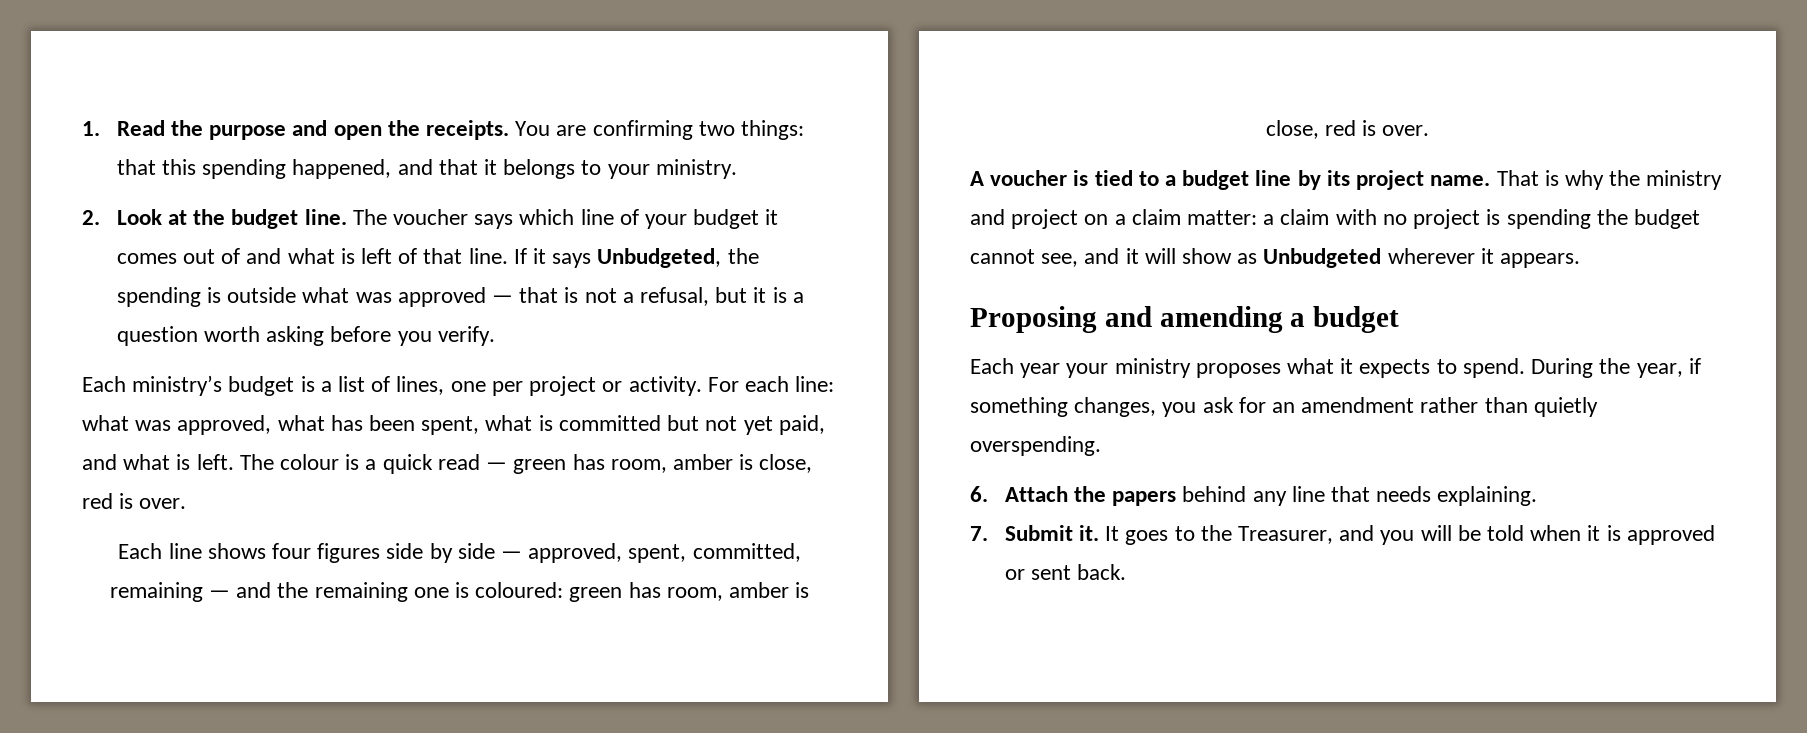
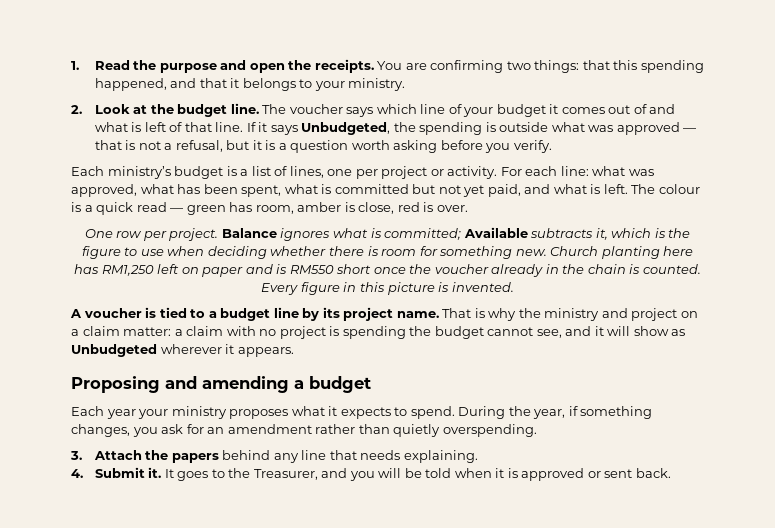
- Each line shows four figures side by side — approved, spent, committed, remaining — and the remaining one is coloured: green has room, amber is close, red is over.
+ One row per project. Balance ignores what is committed; Available subtracts it, which is the figure to use when deciding whether there is room for something new. Church planting here has RM1,250 left on paper and is RM550 short once the voucher already in the chain is counted. Every figure in this picture is invented.
- 6. Attach the papers behind any line that needs explaining.
+ 3. Attach the papers behind any line that needs explaining.
- 7. Submit it.
+ 4. Submit it.

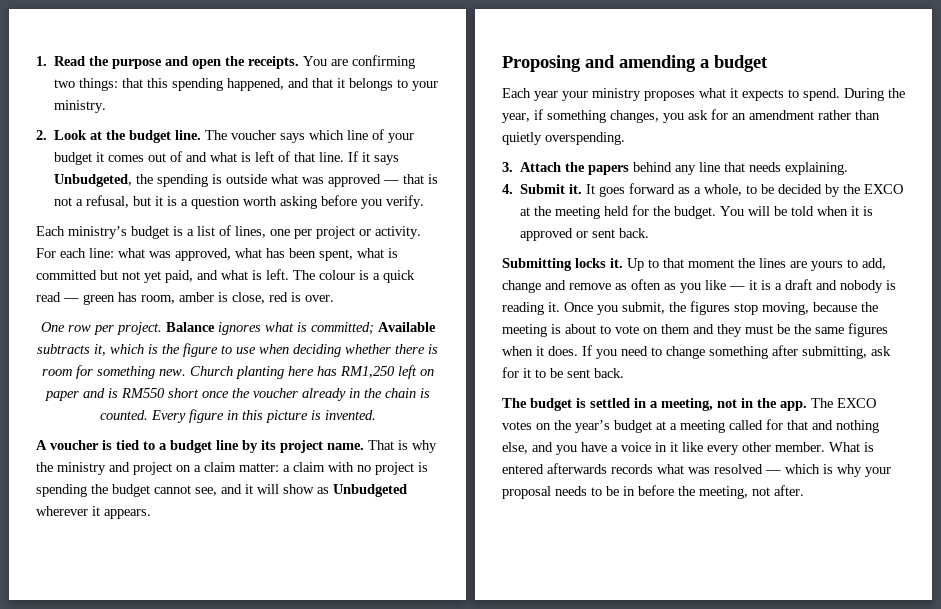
- It goes to the Treasurer, and you will be told when it is approved or sent back.
+ It goes forward as a whole, to be decided by the EXCO at the meeting held for the budget. You will be told when it is approved or sent back.
+ Submitting locks it. Up to that moment the lines are yours to add, change and remove as often as you like — it is a draft and nobody is reading it. Once you submit, the figures stop moving, because the meeting is about to vote on them and they must be the same figures when it does. If you need to change something after submitting, ask for it to be sent back.
+ The budget is settled in a meeting, not in the app. The EXCO votes on the year’s budget at a meeting called for that and nothing else, and you have a voice in it like every other member. What is entered afterwards records what was resolved — which is why your proposal needs to be in before the meeting, not after.

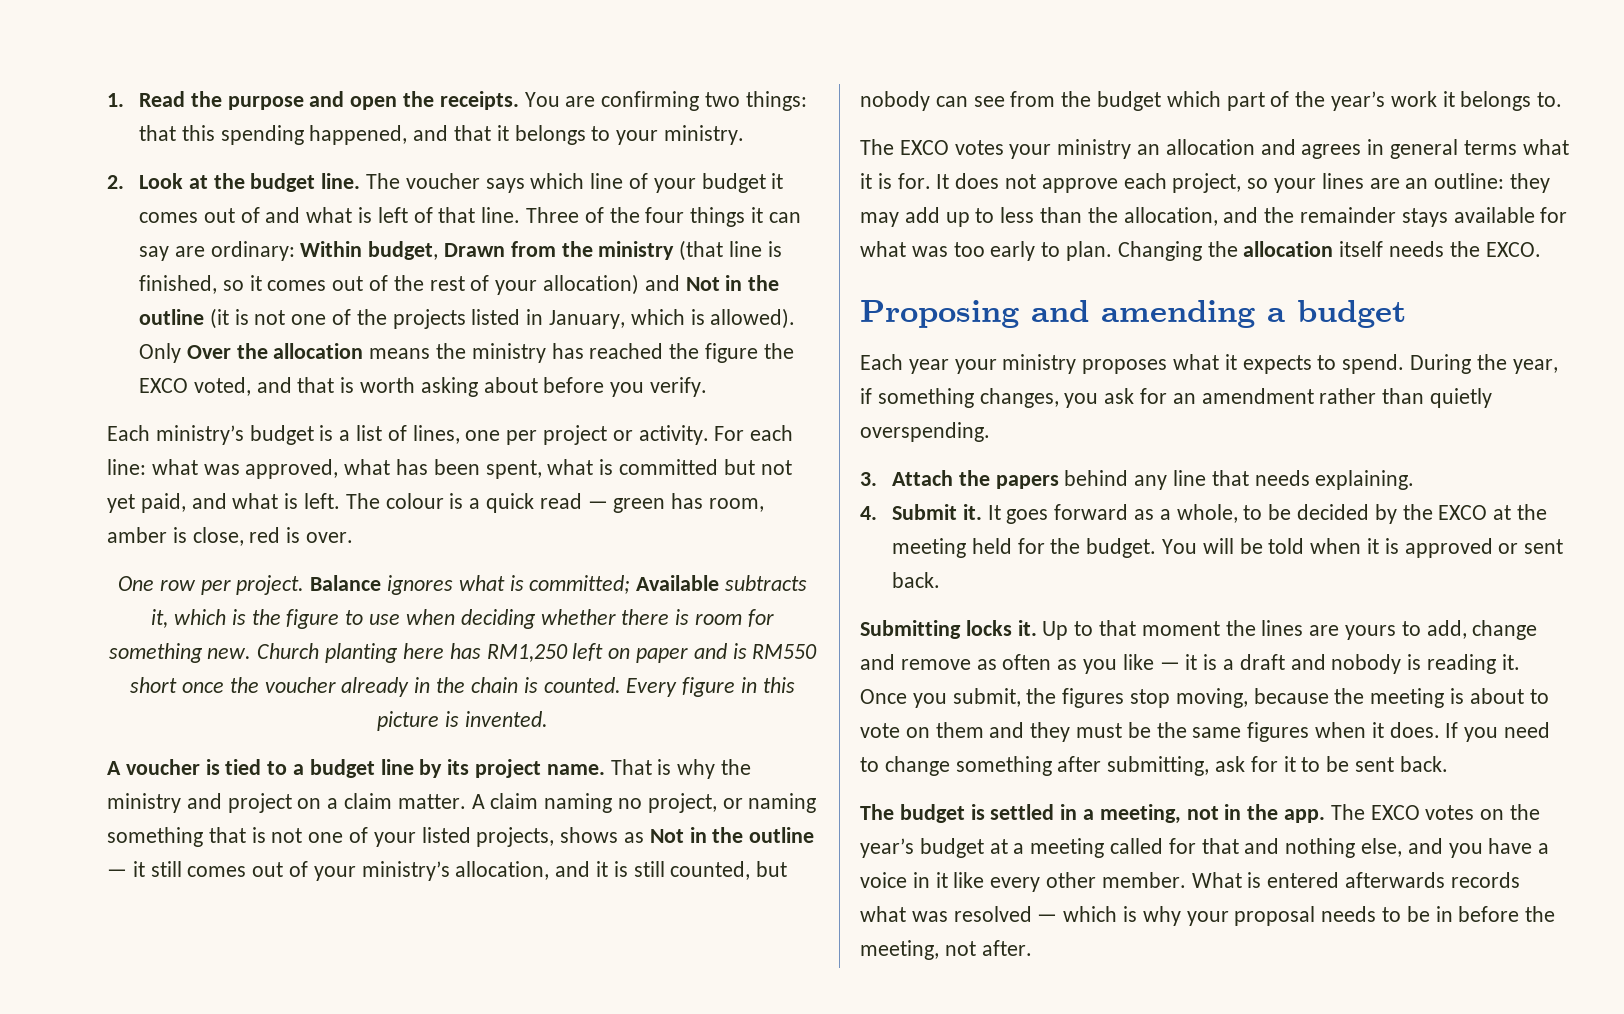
- If it says Unbudgeted, the spending is outside what was approved — that is not a refusal, but it is a question worth asking before you verify.
+ Three of the four things it can say are ordinary: Within budget, Drawn from the ministry (that line is finished, so it comes out of the rest of your allocation) and Not in the outline (it is not one of the projects listed in January, which is allowed). Only Over the allocation means the ministry has reached the figure the EXCO voted, and that is worth asking about before you verify.
- That is why the ministry and project on a claim matter: a claim with no project is spending the budget cannot see, and it will show as Unbudgeted wherever it appears.
+ That is why the ministry and project on a claim matter. A claim naming no project, or naming something that is not one of your listed projects, shows as Not in the outline — it still comes out of your ministry’s allocation, and it is still counted, but nobody can see from the budget which part of the year’s work it belongs to.
+ The EXCO votes your ministry an allocation and agrees in general terms what it is for. It does not approve each project, so your lines are an outline: they may add up to less than the allocation, and the remainder stays available for what was too early to plan. Changing the allocation itself needs the EXCO.

